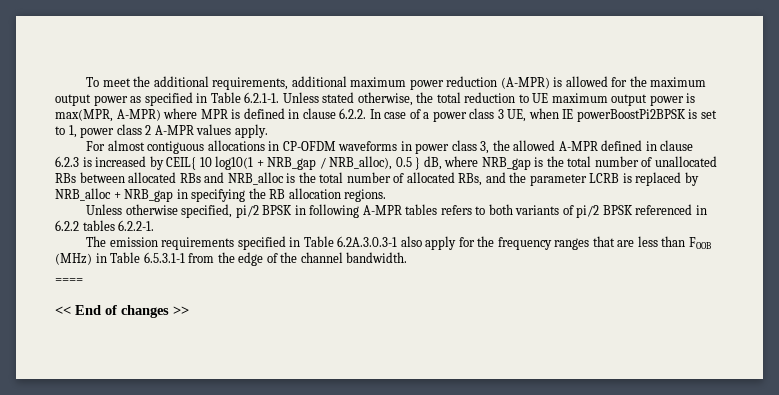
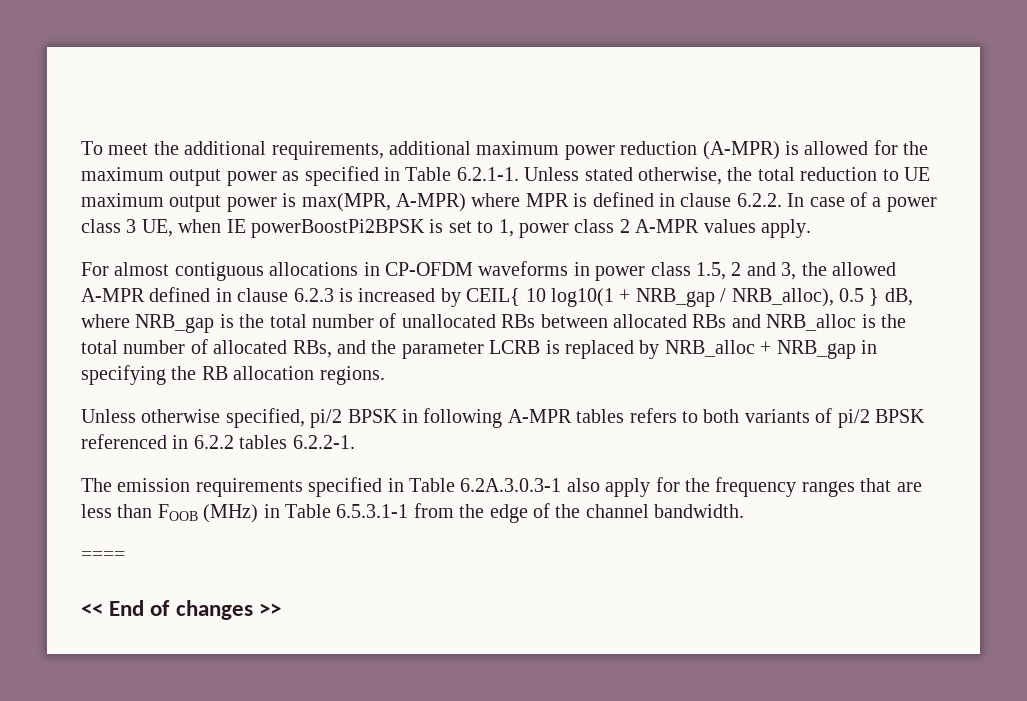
- For almost contiguous allocations in CP-OFDM waveforms in power class 3, the allowed A-MPR defined in clause 6.2.3 is increased by CEIL{ 10 log10(1 + NRB_gap / NRB_alloc), 0.5 } dB, where NRB_gap is the total number of unallocated RBs between allocated RBs and NRB_alloc is the total number of allocated RBs, and the parameter LCRB is replaced by NRB_alloc + NRB_gap in specifying the RB allocation regions.
+ For almost contiguous allocations in CP-OFDM waveforms in power class 1.5, 2 and 3, the allowed A-MPR defined in clause 6.2.3 is increased by CEIL{ 10 log10(1 + NRB_gap / NRB_alloc), 0.5 } dB, where NRB_gap is the total number of unallocated RBs between allocated RBs and NRB_alloc is the total number of allocated RBs, and the parameter LCRB is replaced by NRB_alloc + NRB_gap in specifying the RB allocation regions.

